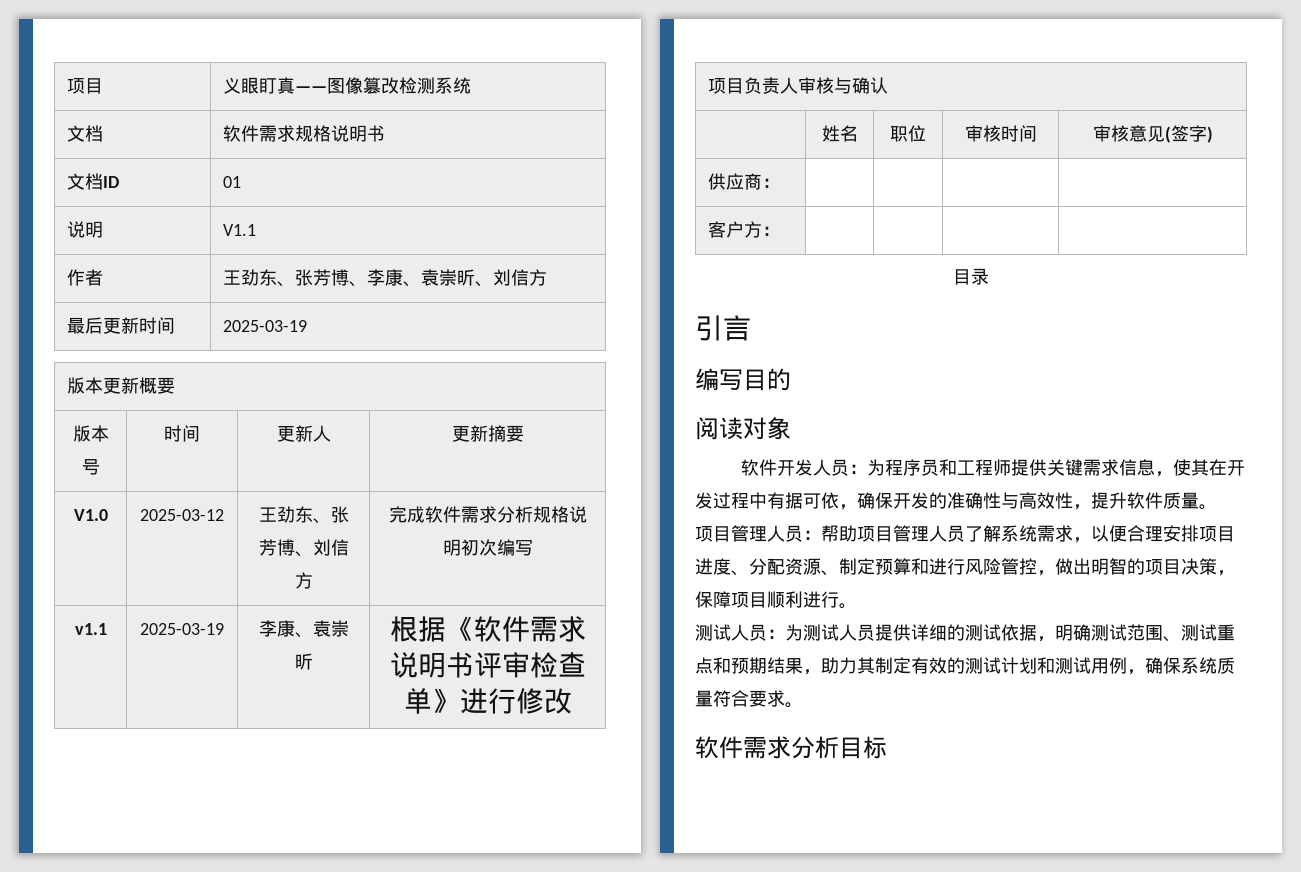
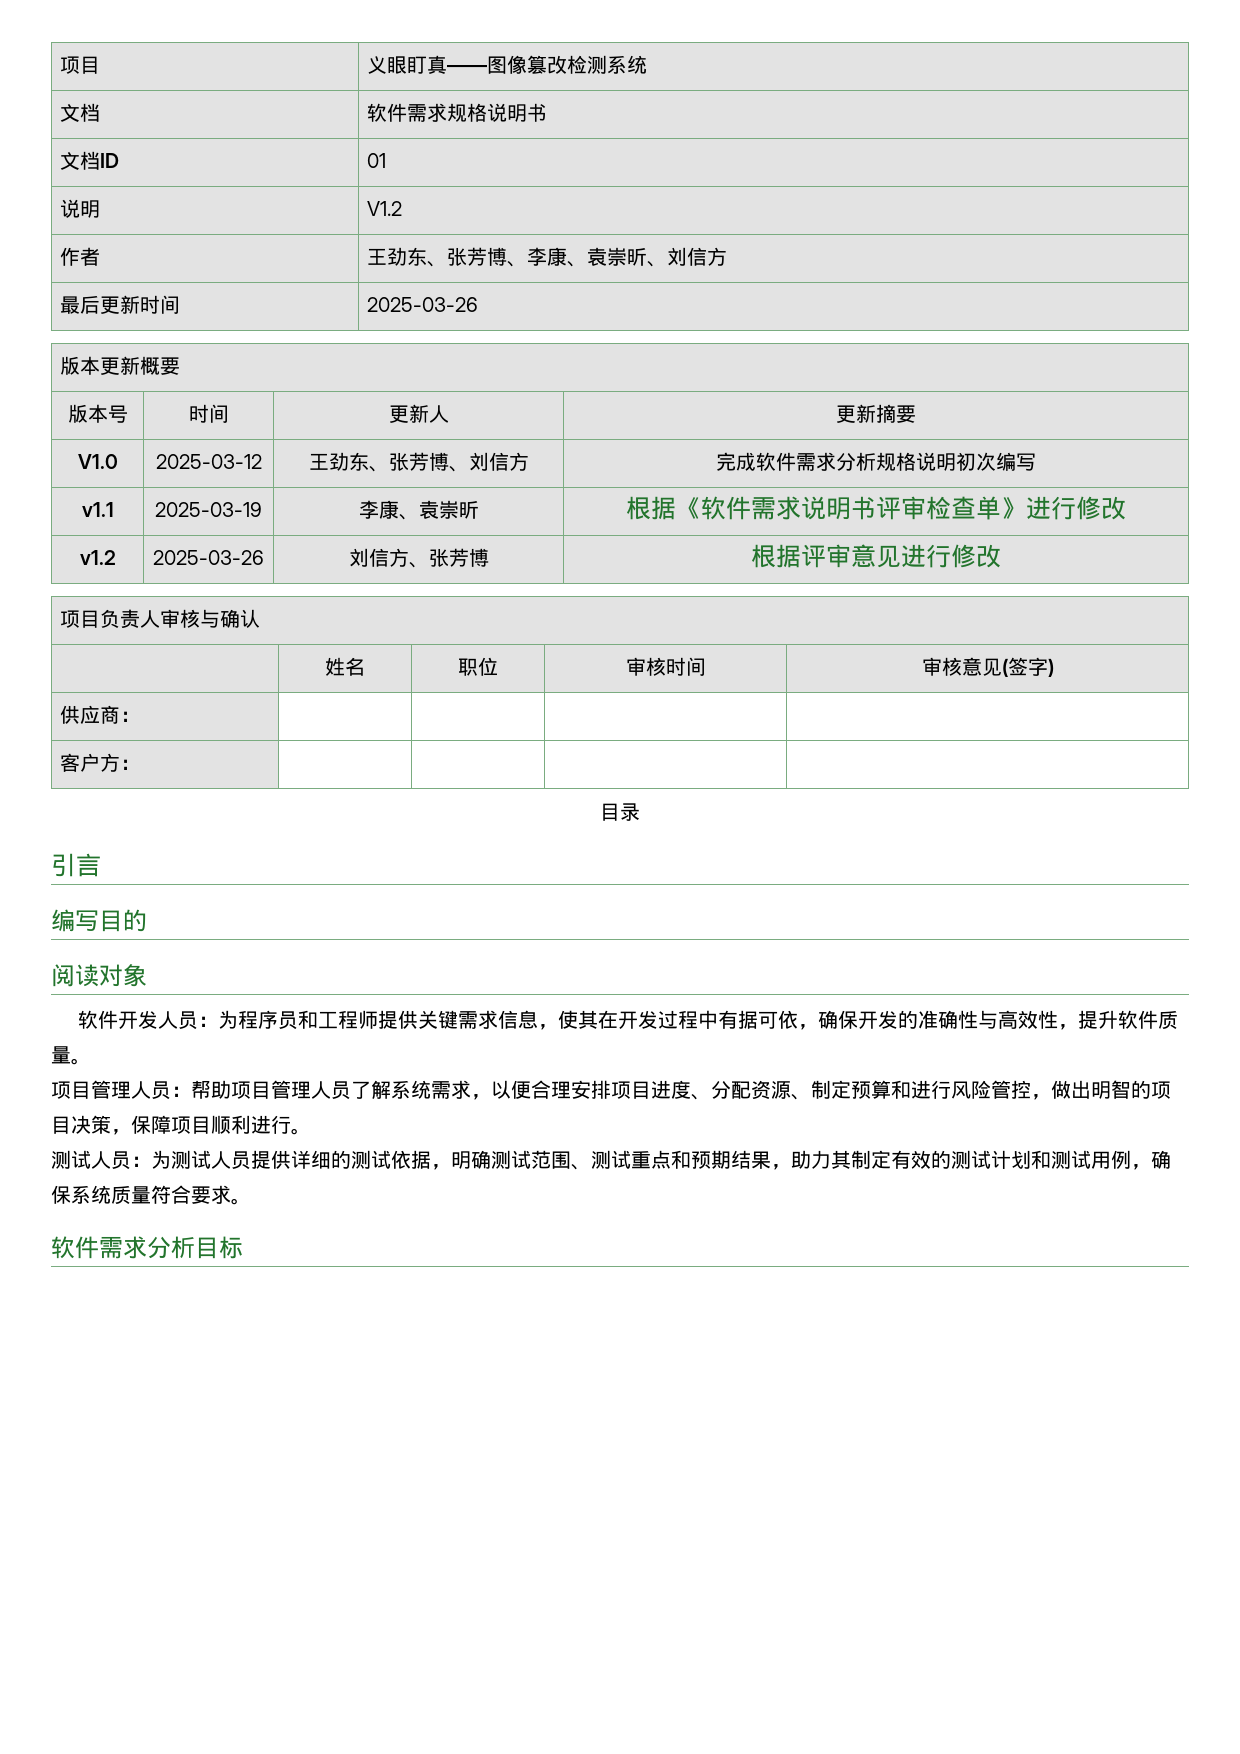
- 说明 | V1.1
+ 说明 | V1.2
- 最后更新时间 | 2025-03-19
+ 最后更新时间 | 2025-03-26
+ v1.2 | 2025-03-26 | 刘信方、张芳博 | 根据评审意见进行修改

